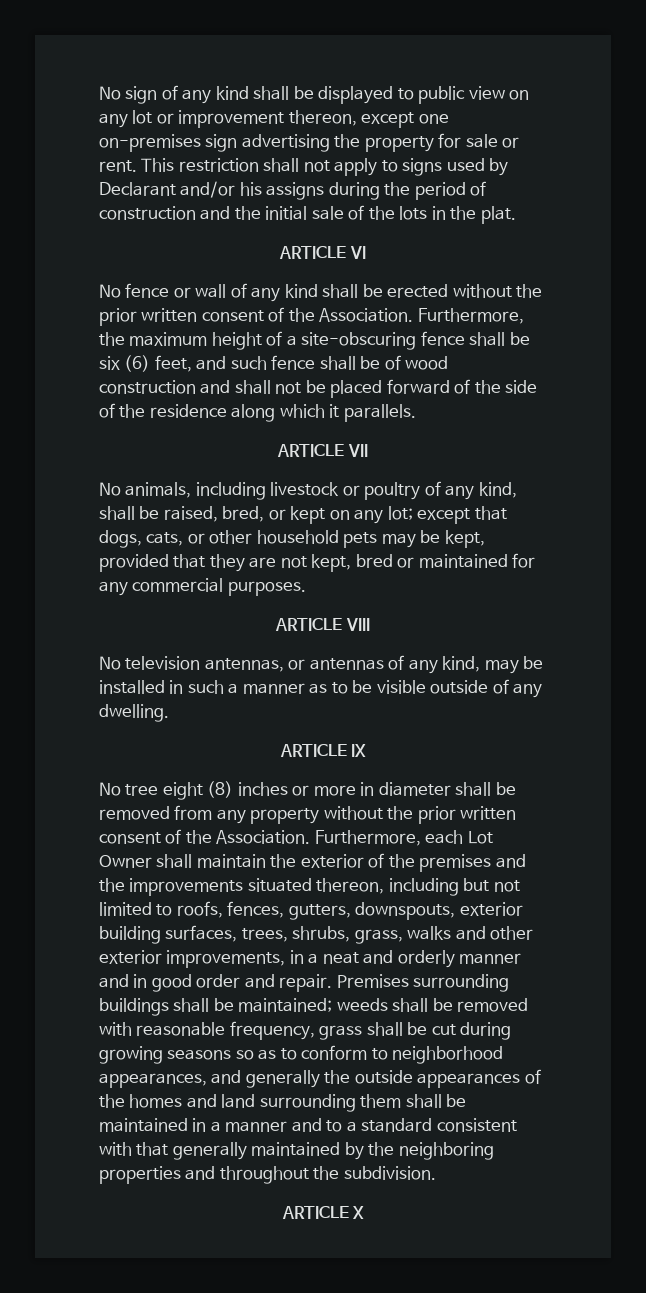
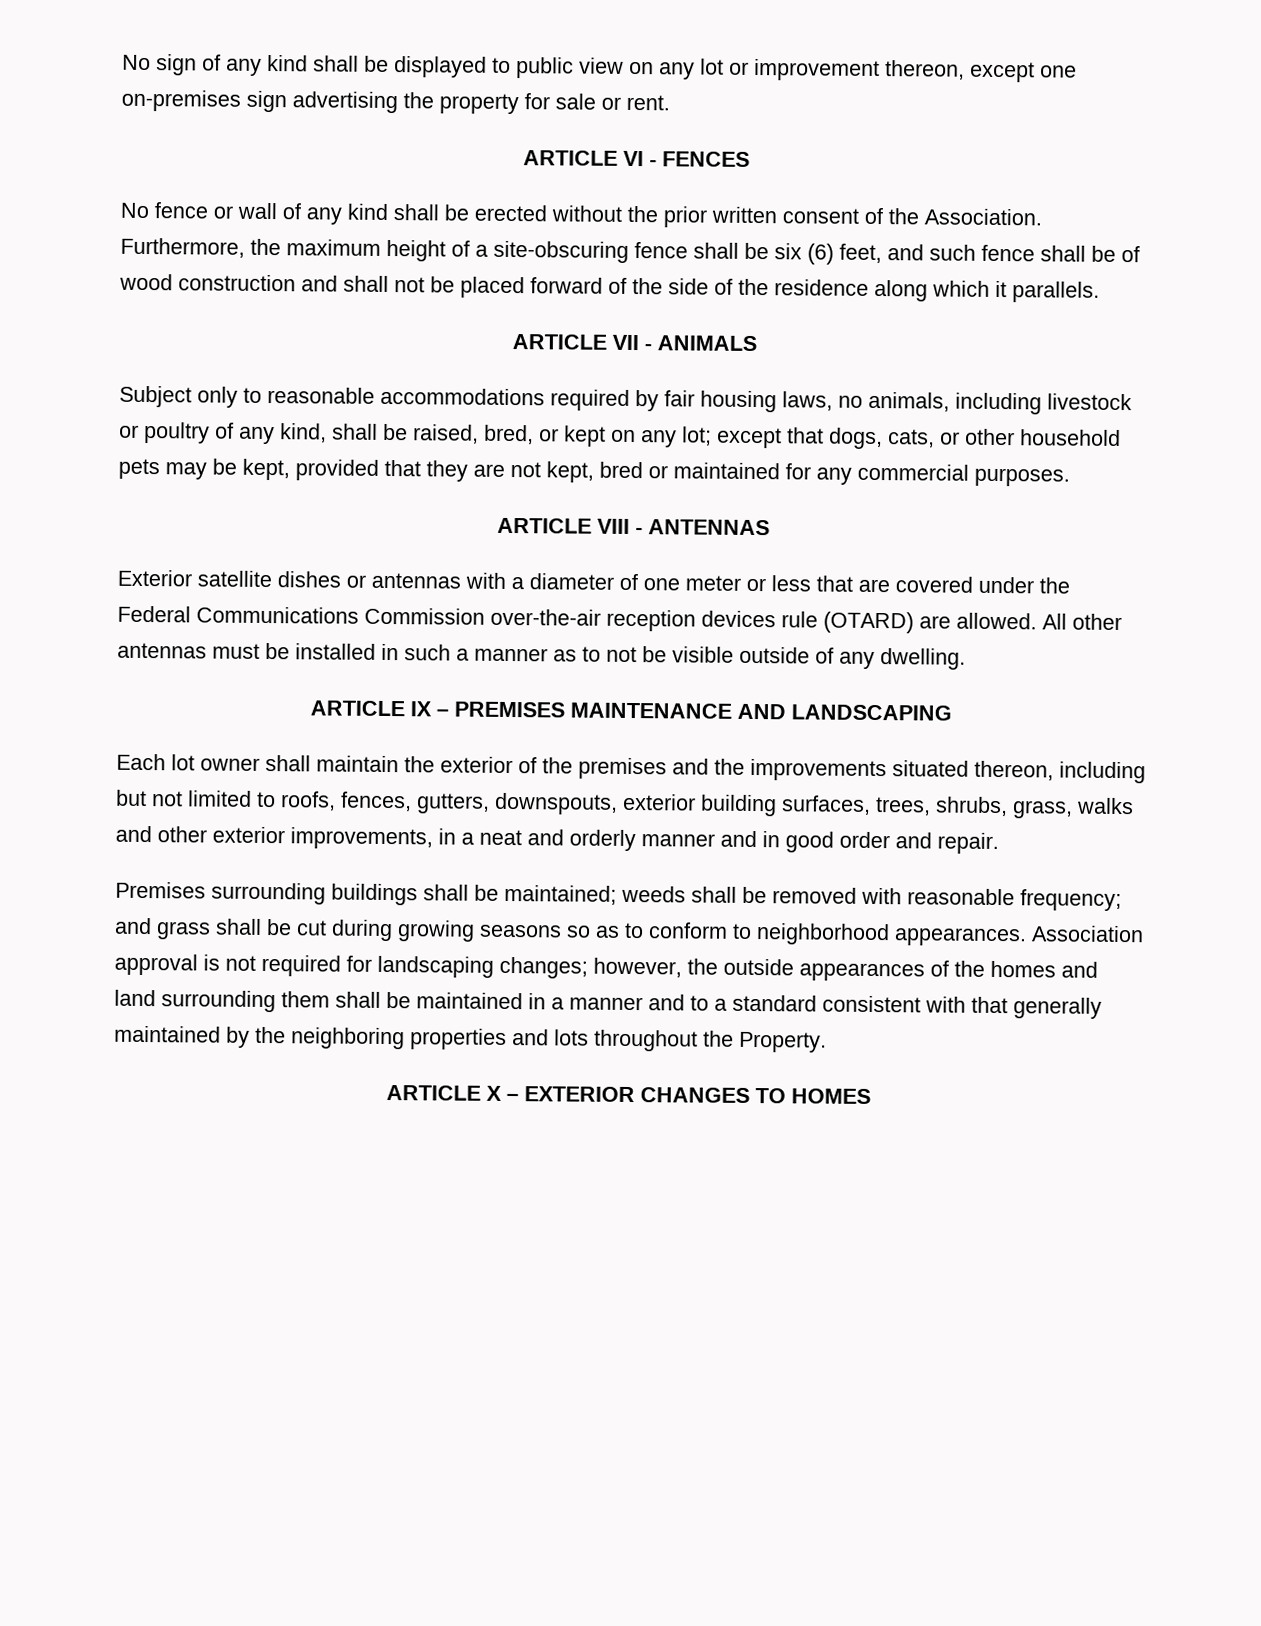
- This restriction shall not apply to signs used by Declarant and/or his assigns during the period of construction and the initial sale of the lots in the plat.
- ARTICLE VI
+ ARTICLE VI - FENCES
- ARTICLE VII
- No animals, including livestock or poultry of any kind, shall be raised, bred, or kept on any lot; except that dogs, cats, or other household pets may be kept, provided that they are not kept, bred or maintained for any commercial purposes.
+ ARTICLE VII - ANIMALS
+ Subject only to reasonable accommodations required by fair housing laws, no animals, including livestock or poultry of any kind, shall be raised, bred, or kept on any lot; except that dogs, cats, or other household pets may be kept, provided that they are not kept, bred or maintained for any commercial purposes.
- ARTICLE VIII
- No television antennas, or antennas of any kind, may be installed in such a manner as to be visible outside of any dwelling.
+ ARTICLE VIII - ANTENNAS
+ Exterior satellite dishes or antennas with a diameter of one meter or less that are covered under the Federal Communications Commission over-the-air reception devices rule (OTARD) are allowed. All other antennas must be installed in such a manner as to not be visible outside of any dwelling.
- ARTICLE IX
- No tree eight (8) inches or more in diameter shall be removed from any property without the prior written consent of the Association. Furthermore, each Lot Owner shall maintain the exterior of the premises and the improvements situated thereon, including but not limited to roofs, fences, gutters, downspouts, exterior building surfaces, trees, shrubs, grass, walks and other exterior improvements, in a neat and orderly manner and in good order and repair. Premises surrounding buildings shall be maintained;
+ ARTICLE IX – PREMISES MAINTENANCE AND LANDSCAPING
+ Each lot owner shall maintain the exterior of the premises and the improvements situated thereon, including but not limited to roofs, fences, gutters, downspouts, exterior building surfaces, trees, shrubs, grass, walks and other exterior improvements, in a neat and orderly manner and in good order and repair.
+ Premises surrounding buildings shall be maintained;
- weeds shall be removed with reasonable frequency, grass shall be cut during growing seasons so as to conform to neighborhood appearances, and generally the outside appearances of the homes and land surrounding them shall be maintained in a manner and to a standard consistent with that generally maintained by the neighboring properties and throughout the subdivision.
+ weeds shall be removed with reasonable frequency; and grass shall be cut during growing seasons so as to conform to neighborhood appearances. Association approval is not required for landscaping changes; however, the outside appearances of the homes and land surrounding them shall be maintained in a manner and to a standard consistent with that generally maintained by the neighboring properties and lots throughout the Property.
- ARTICLE X
+ ARTICLE X – EXTERIOR CHANGES TO HOMES

